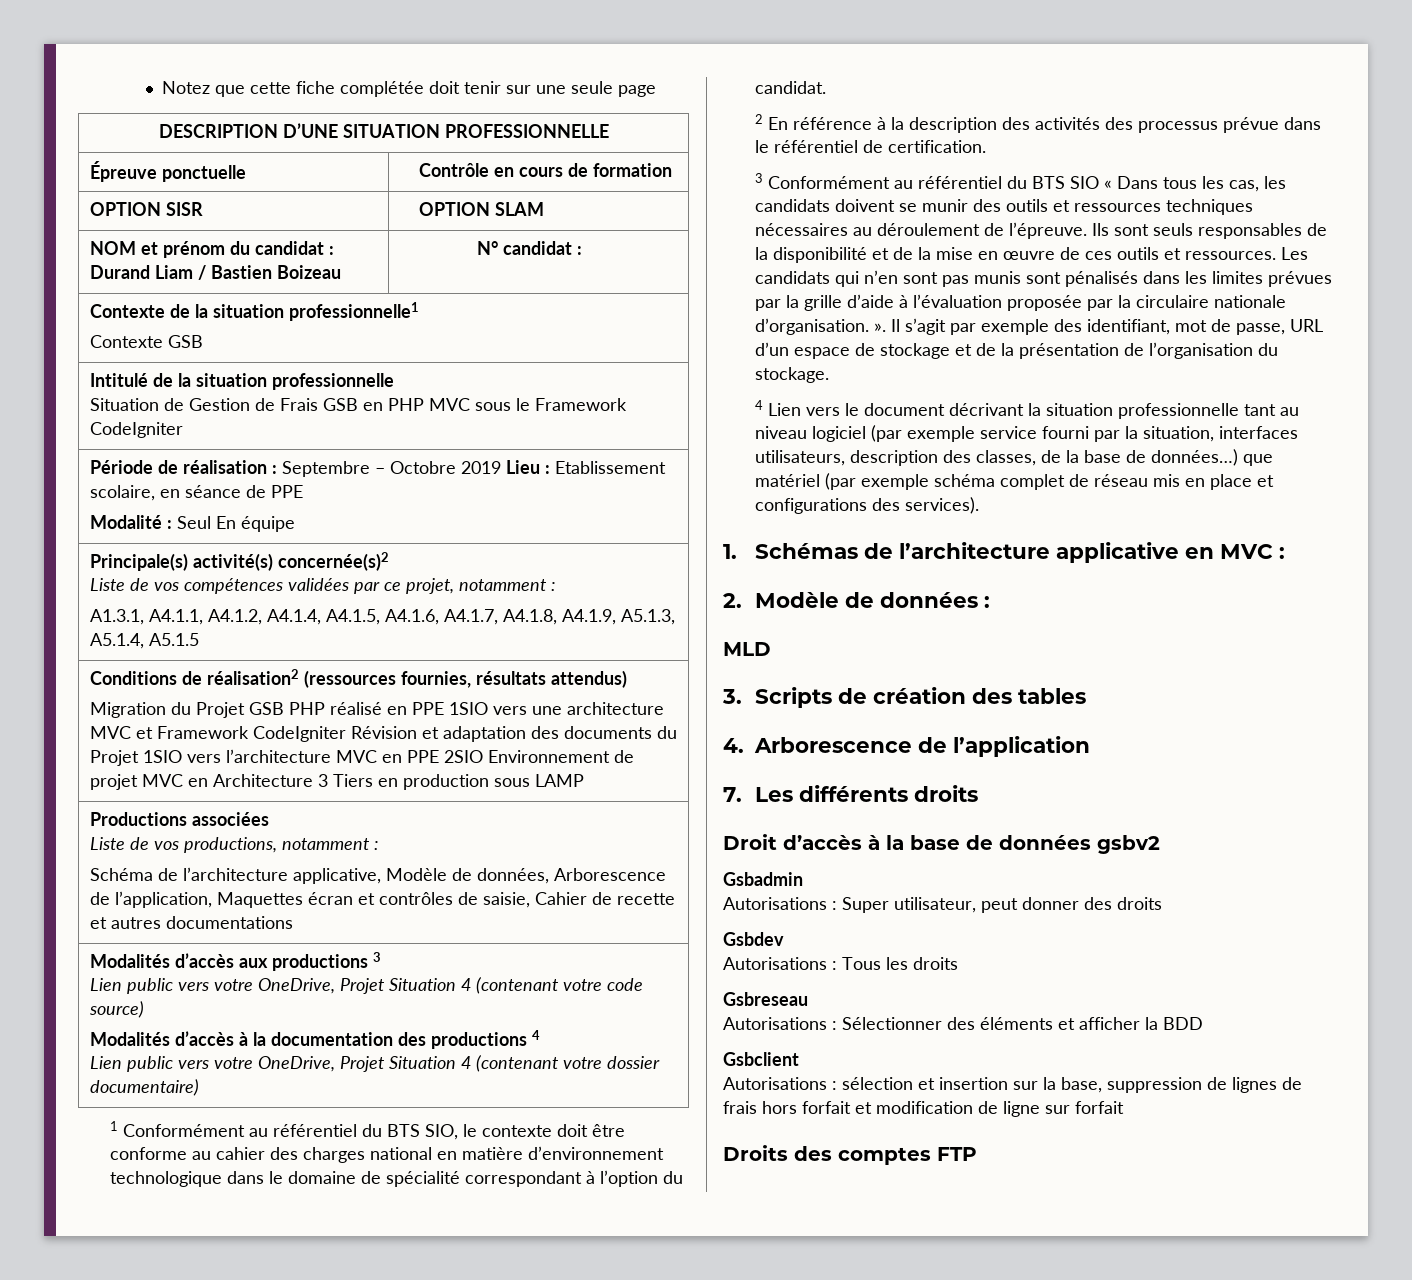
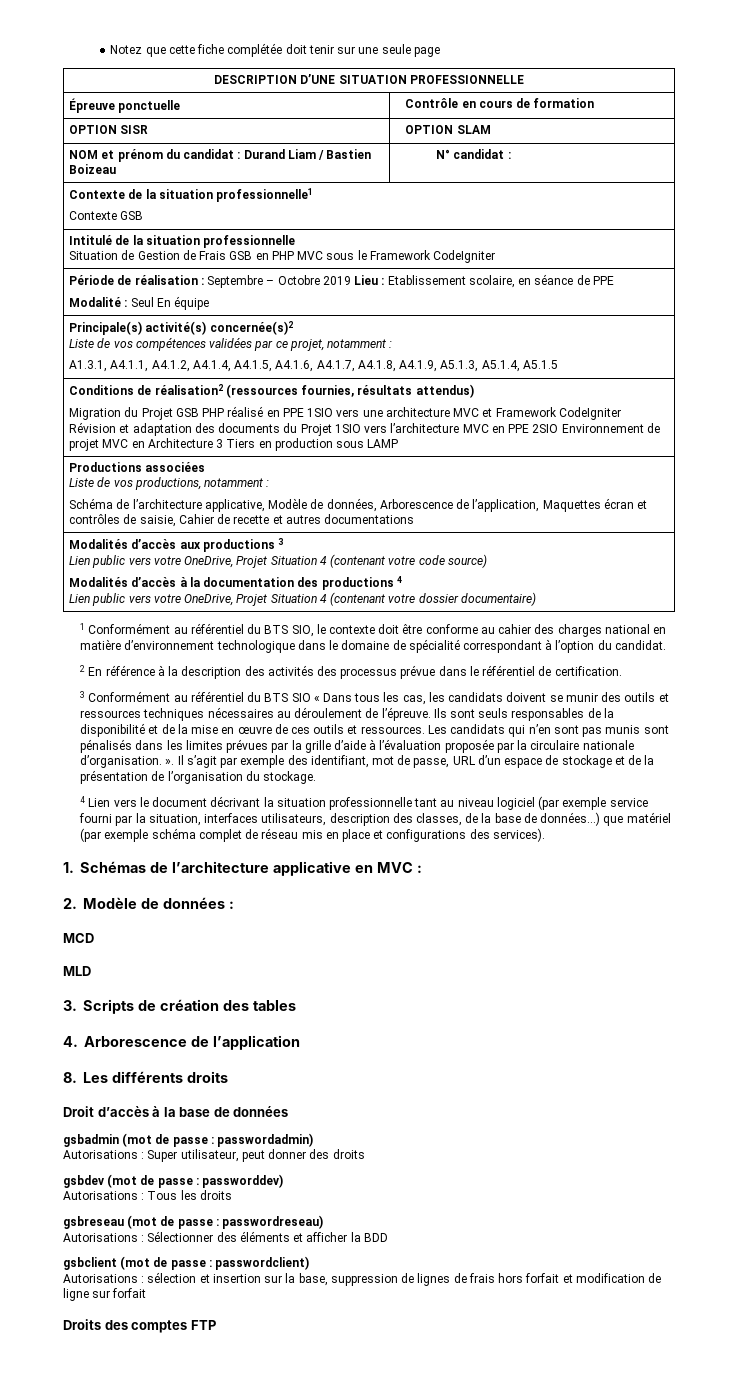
+ MCD
- 7. Les différents droits
+ 8. Les différents droits
- Droit d’accès à la base de données gsbv2
- Gsbadmin
+ Droit d’accès à la base de données
+ gsbadmin (mot de passe : passwordadmin)
- Gsbdev
+ gsbdev (mot de passe : passworddev)
- Gsbreseau
+ gsbreseau (mot de passe : passwordreseau)
- Gsbclient
+ gsbclient (mot de passe : passwordclient)

